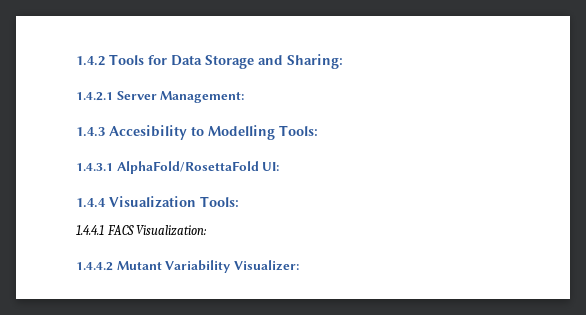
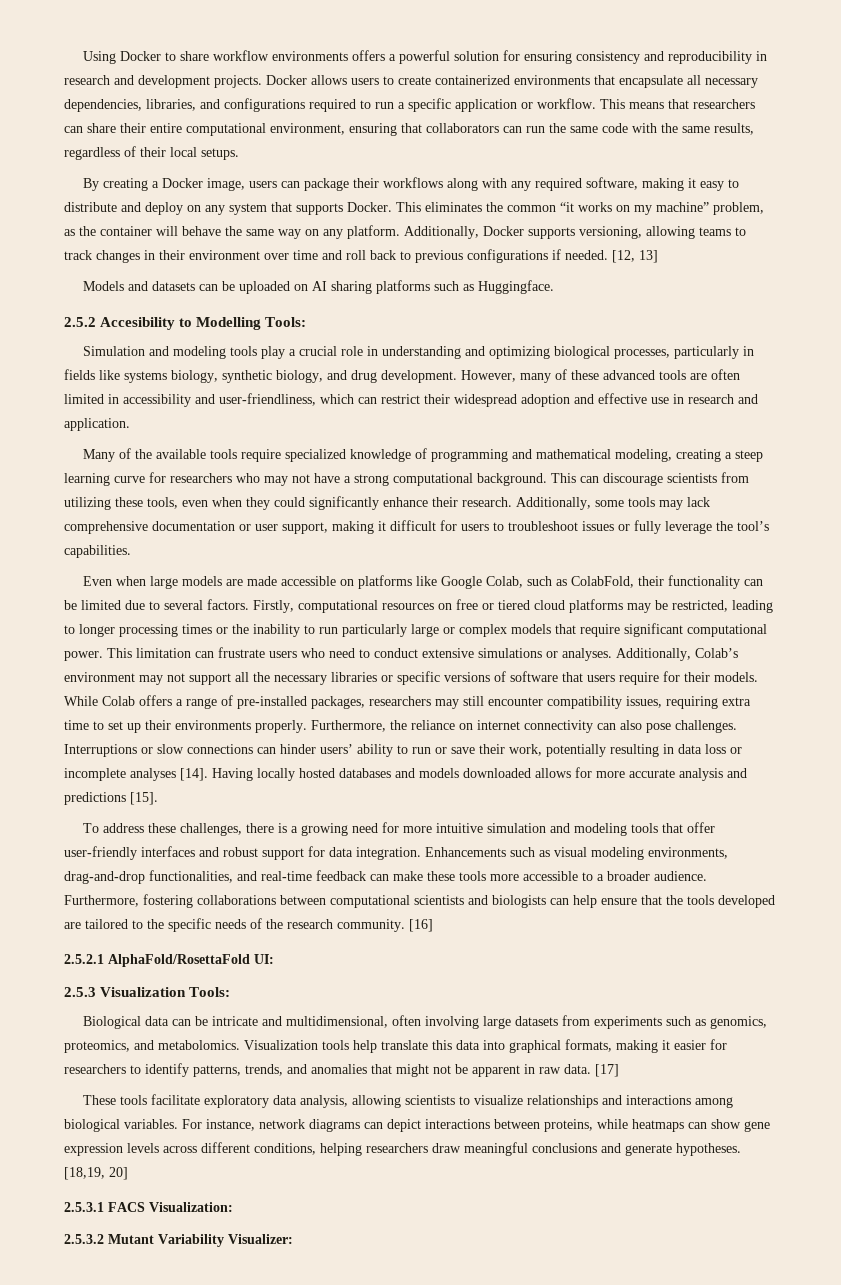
- 1.4.2 Tools for Data Storage and Sharing:
- 1.4.2.1 Server Management:
- 1.4.3 Accesibility to Modelling Tools:
- 1.4.3.1 AlphaFold/RosettaFold UI:
+ Using Docker to share workflow environments offers a powerful solution for ensuring consistency and reproducibility in research and development projects. Docker allows users to create containerized environments that encapsulate all necessary dependencies, libraries, and configurations required to run a specific application or workflow. This means that researchers can share their entire computational environment, ensuring that collaborators can run the same code with the same results, regardless of their local setups.
+ By creating a Docker image, users can package their workflows along with any required software, making it easy to distribute and deploy on any system that supports Docker. This eliminates the common “it works on my machine” problem, as the container will behave the same way on any platform. Additionally, Docker supports versioning, allowing teams to track changes in their environment over time and roll back to previous configurations if needed. [12, 13]
+ Models and datasets can be uploaded on AI sharing platforms such as Huggingface.
+ 2.5.2 Accesibility to Modelling Tools:
+ Simulation and modeling tools play a crucial role in understanding and optimizing biological processes, particularly in fields like systems biology, synthetic biology, and drug development. However, many of these advanced tools are often limited in accessibility and user-friendliness, which can restrict their widespread adoption and effective use in research and application.
+ Many of the available tools require specialized knowledge of programming and mathematical modeling, creating a steep learning curve for researchers who may not have a strong computational background. This can discourage scientists from utilizing these tools, even when they could significantly enhance their research. Additionally, some tools may lack comprehensive documentation or user support, making it difficult for users to troubleshoot issues or fully leverage the tool’s capabilities.
+ Even when large models are made accessible on platforms like Google Colab, such as ColabFold, their functionality can be limited due to several factors. Firstly, computational resources on free or tiered cloud platforms may be restricted, leading to longer processing times or the inability to run particularly large or complex models that require significant computational power. This limitation can frustrate users who need to conduct extensive simulations or analyses. Additionally, Colab’s environment may not support all the necessary libraries or specific versions of software that users require for their models. While Colab offers a range of pre-installed packages, researchers may still encounter compatibility issues, requiring extra time to set up their environments properly. Furthermore, the reliance on internet connectivity can also pose challenges. Interruptions or slow connections can hinder users’ ability to run or save their work, potentially resulting in data loss or incomplete analyses [14]. Having locally hosted databases and models downloaded allows for more accurate analysis and predictions [15].
+ To address these challenges, there is a growing need for more intuitive simulation and modeling tools that offer user-friendly interfaces and robust support for data integration. Enhancements such as visual modeling environments, drag-and-drop functionalities, and real-time feedback can make these tools more accessible to a broader audience. Furthermore, fostering collaborations between computational scientists and biologists can help ensure that the tools developed are tailored to the specific needs of the research community. [16]
+ 2.5.2.1 AlphaFold/RosettaFold UI:
- 1.4.4 Visualization Tools:
+ 2.5.3 Visualization Tools:
- 1.4.4.1 FACS Visualization:
+ Biological data can be intricate and multidimensional, often involving large datasets from experiments such as genomics, proteomics, and metabolomics. Visualization tools help translate this data into graphical formats, making it easier for researchers to identify patterns, trends, and anomalies that might not be apparent in raw data. [17]
+ These tools facilitate exploratory data analysis, allowing scientists to visualize relationships and interactions among biological variables. For instance, network diagrams can depict interactions between proteins, while heatmaps can show gene expression levels across different conditions, helping researchers draw meaningful conclusions and generate hypotheses. [18,19, 20]
+ 2.5.3.1 FACS Visualization:
- 1.4.4.2 Mutant Variability Visualizer:
+ 2.5.3.2 Mutant Variability Visualizer:

